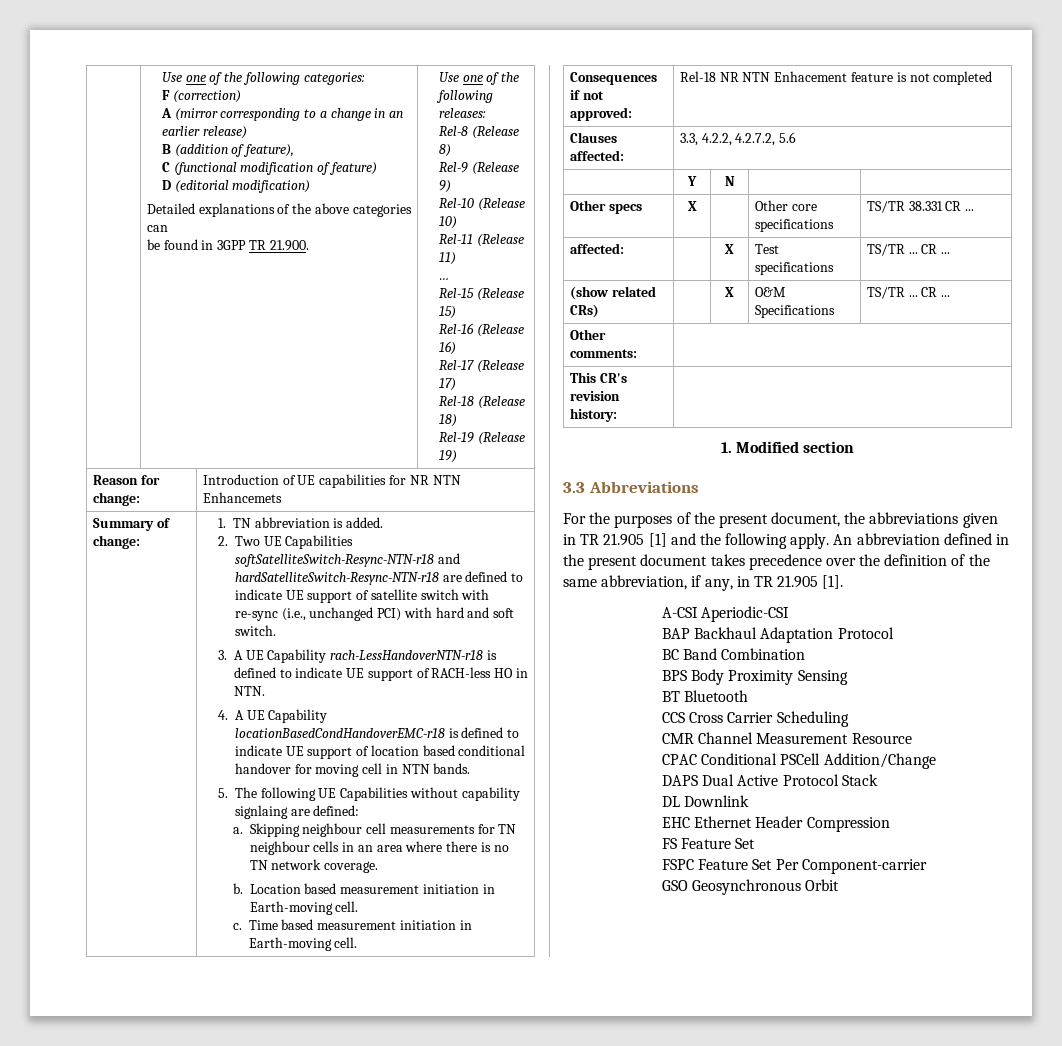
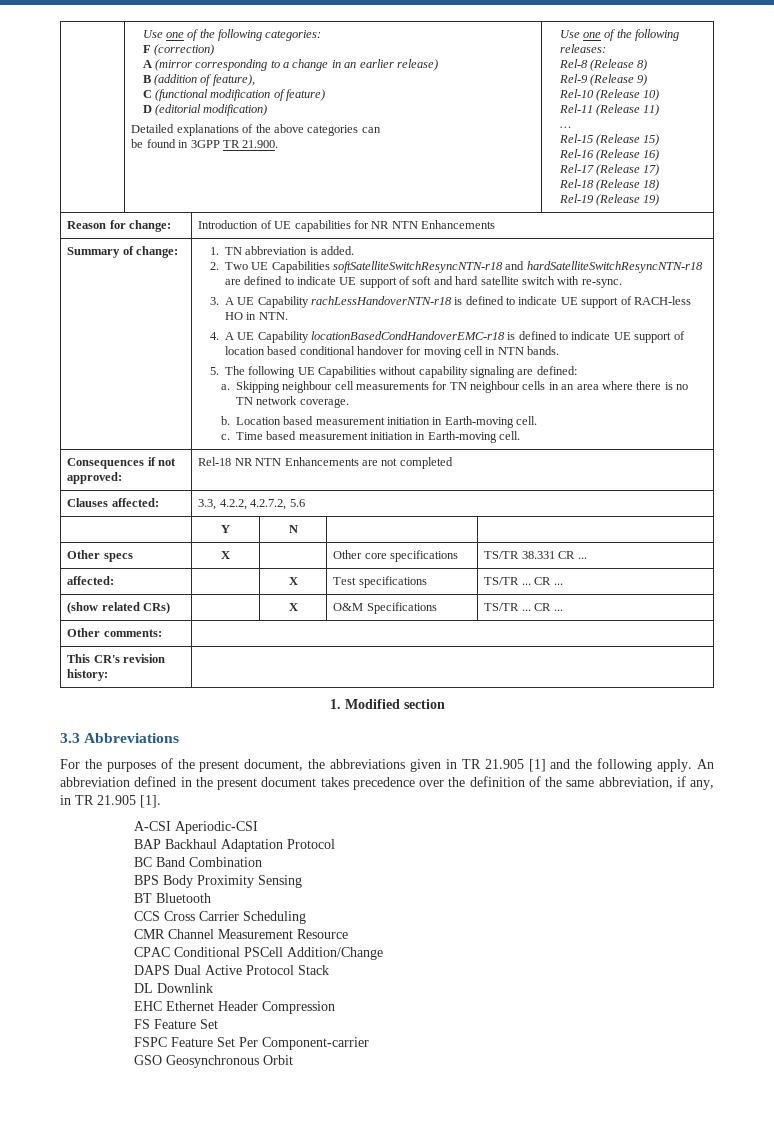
- Reason for change: | Introduction of UE capabilities for NR NTN Enhancemets
+ Reason for change: | Introduction of UE capabilities for NR NTN Enhancements
- 2. Two UE Capabilities softSatelliteSwitch-Resync-NTN-r18 and hardSatelliteSwitch-Resync-NTN-r18 are defined to indicate UE support of satellite switch with re-sync (i.e., unchanged PCI) with hard and soft switch.
+ 2. Two UE Capabilities softSatelliteSwitchResyncNTN-r18 and hardSatelliteSwitchResyncNTN-r18 are defined to indicate UE support of soft and hard satellite switch with re-sync.
- 3. A UE Capability rach-LessHandoverNTN-r18 is defined to indicate UE support of RACH-less HO in NTN.
+ 3. A UE Capability rachLessHandoverNTN-r18 is defined to indicate UE support of RACH-less HO in NTN.
- 5. The following UE Capabilities without capability signlaing are defined:
+ 5. The following UE Capabilities without capability signaling are defined:
- Consequences if not approved: | Rel-18 NR NTN Enhacement feature is not completed
+ Consequences if not approved: | Rel-18 NR NTN Enhancements are not completed

